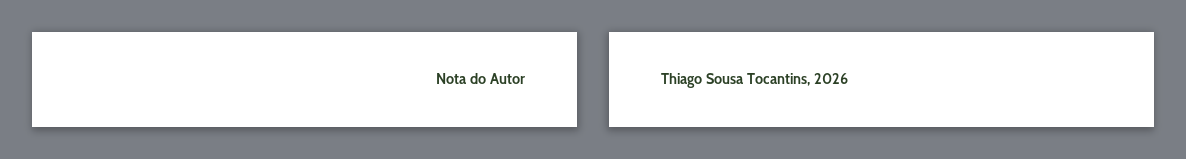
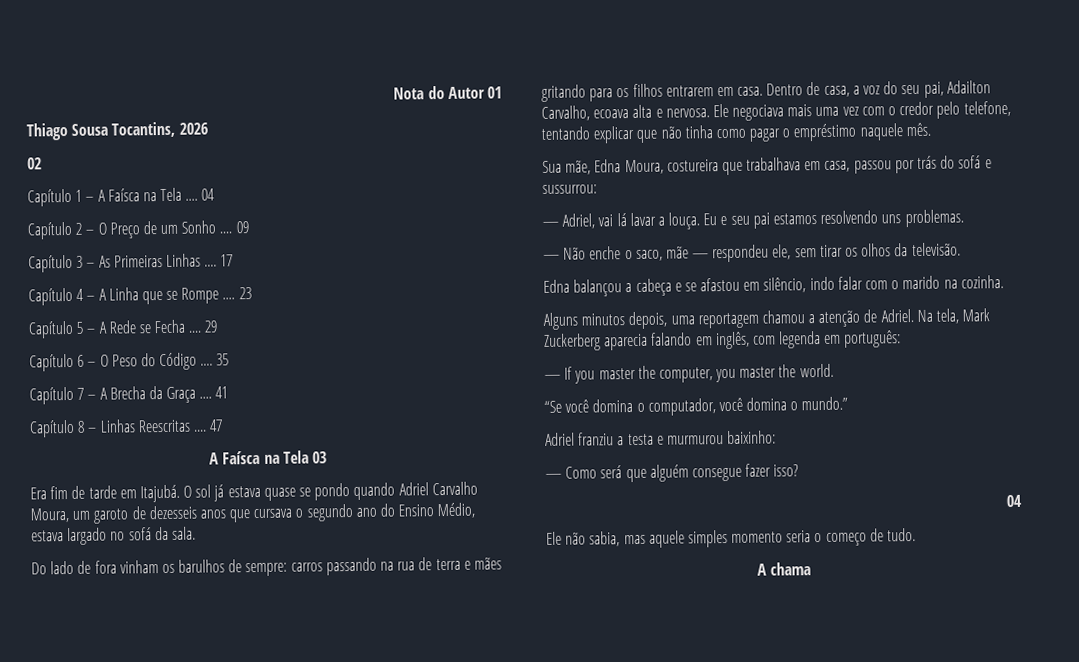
- Nota do Autor
+ Nota do Autor 01
+ 02
+ Capítulo 1 – A Faísca na Tela .... 04
+ Capítulo 2 – O Preço de um Sonho .... 09
+ Capítulo 3 – As Primeiras Linhas .... 17
+ Capítulo 4 – A Linha que se Rompe .... 23
+ Capítulo 5 – A Rede se Fecha .... 29
+ Capítulo 6 – O Peso do Código .... 35
+ Capítulo 7 – A Brecha da Graça .... 41
+ Capítulo 8 – Linhas Reescritas .... 47
+ A Faísca na Tela 03
+ Era fim de tarde em Itajubá. O sol já estava quase se pondo quando Adriel Carvalho Moura, um garoto de dezesseis anos que cursava o segundo ano do Ensino Médio, estava largado no sofá da sala.
+ Do lado de fora vinham os barulhos de sempre: carros passando na rua de terra e mães gritando para os filhos entrarem em casa. Dentro de casa, a voz do seu pai, Adailton Carvalho, ecoava alta e nervosa. Ele negociava mais uma vez com o credor pelo telefone, tentando explicar que não tinha como pagar o empréstimo naquele mês.
+ Sua mãe, Edna Moura, costureira que trabalhava em casa, passou por trás do sofá e sussurrou:
+ — Adriel, vai lá lavar a louça. Eu e seu pai estamos resolvendo uns problemas.
+ — Não enche o saco, mãe — respondeu ele, sem tirar os olhos da televisão.
+ Edna balançou a cabeça e se afastou em silêncio, indo falar com o marido na cozinha.
+ Alguns minutos depois, uma reportagem chamou a atenção de Adriel. Na tela, Mark Zuckerberg aparecia falando em inglês, com legenda em português:
+ — If you master the computer, you master the world.
+ “Se você domina o computador, você domina o mundo.”
+ Adriel franziu a testa e murmurou baixinho:
+ — Como será que alguém consegue fazer isso?
+ 04
+ Ele não sabia, mas aquele simples momento seria o começo de tudo.
+ A chama

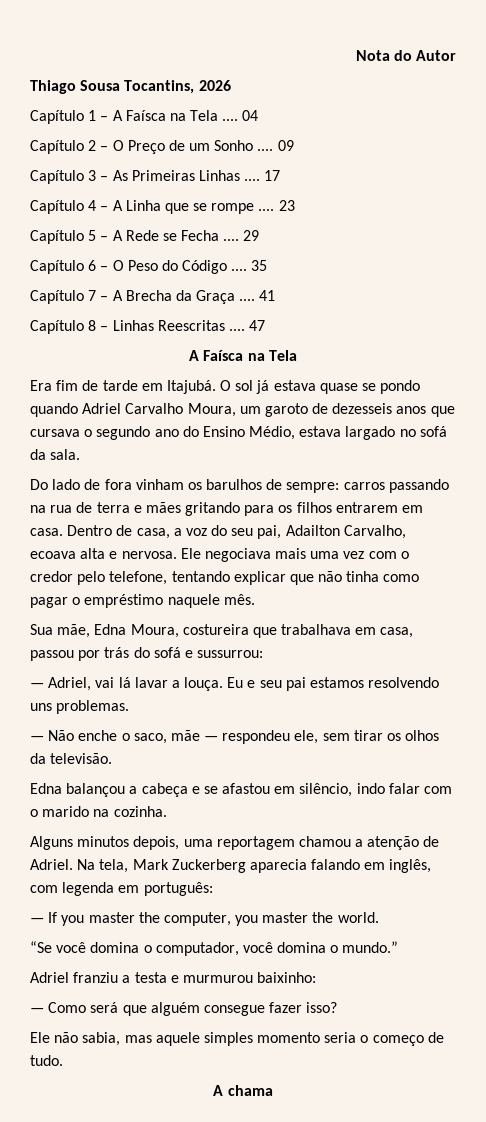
- Nota do Autor 01
+ Nota do Autor
- 02
- Capítulo 4 – A Linha que se Rompe ....
+ Capítulo 4 – A Linha que se rompe ....
  47
- A Faísca na Tela 03
+ A Faísca na Tela
  — Como será que alguém consegue fazer isso?
- 04

